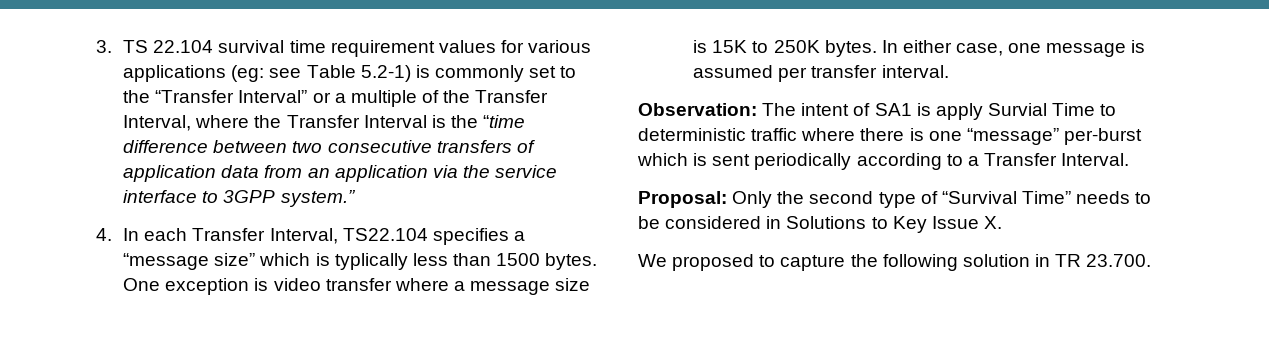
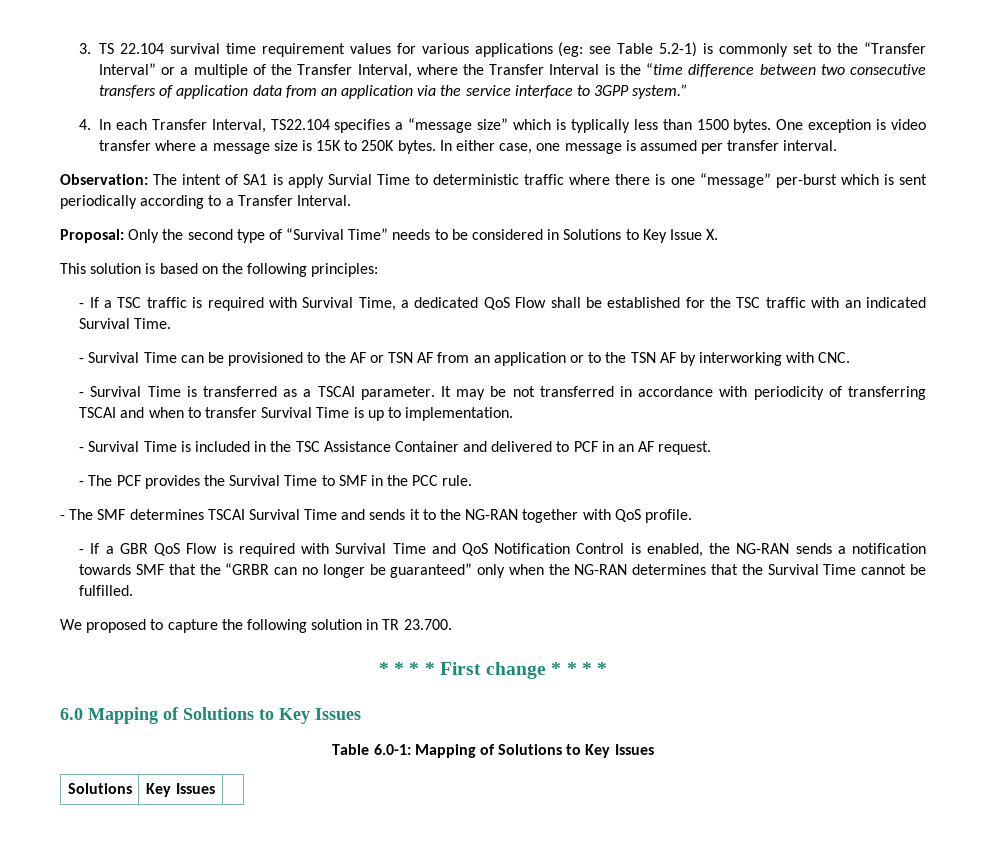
+ This solution is based on the following principles:
+ - If a TSC traffic is required with Survival Time, a dedicated QoS Flow shall be established for the TSC traffic with an indicated Survival Time.
+ - Survival Time can be provisioned to the AF or TSN AF from an application or to the TSN AF by interworking with CNC.
+ - Survival Time is transferred as a TSCAI parameter. It may be not transferred in accordance with periodicity of transferring TSCAI and when to transfer Survival Time is up to implementation.
+ - Survival Time is included in the TSC Assistance Container and delivered to PCF in an AF request.
+ - The PCF provides the Survival Time to SMF in the PCC rule.
+ - The SMF determines TSCAI Survival Time and sends it to the NG-RAN together with QoS profile.
+ - If a GBR QoS Flow is required with Survival Time and QoS Notification Control is enabled, the NG-RAN sends a notification towards SMF that the “GRBR can no longer be guaranteed” only when the NG-RAN determines that the Survival Time cannot be fulfilled.
+ * * * * First change * * * *
+ 6.0 Mapping of Solutions to Key Issues
+ Table 6.0-1: Mapping of Solutions to Key Issues
+ Solutions | Key Issues |

